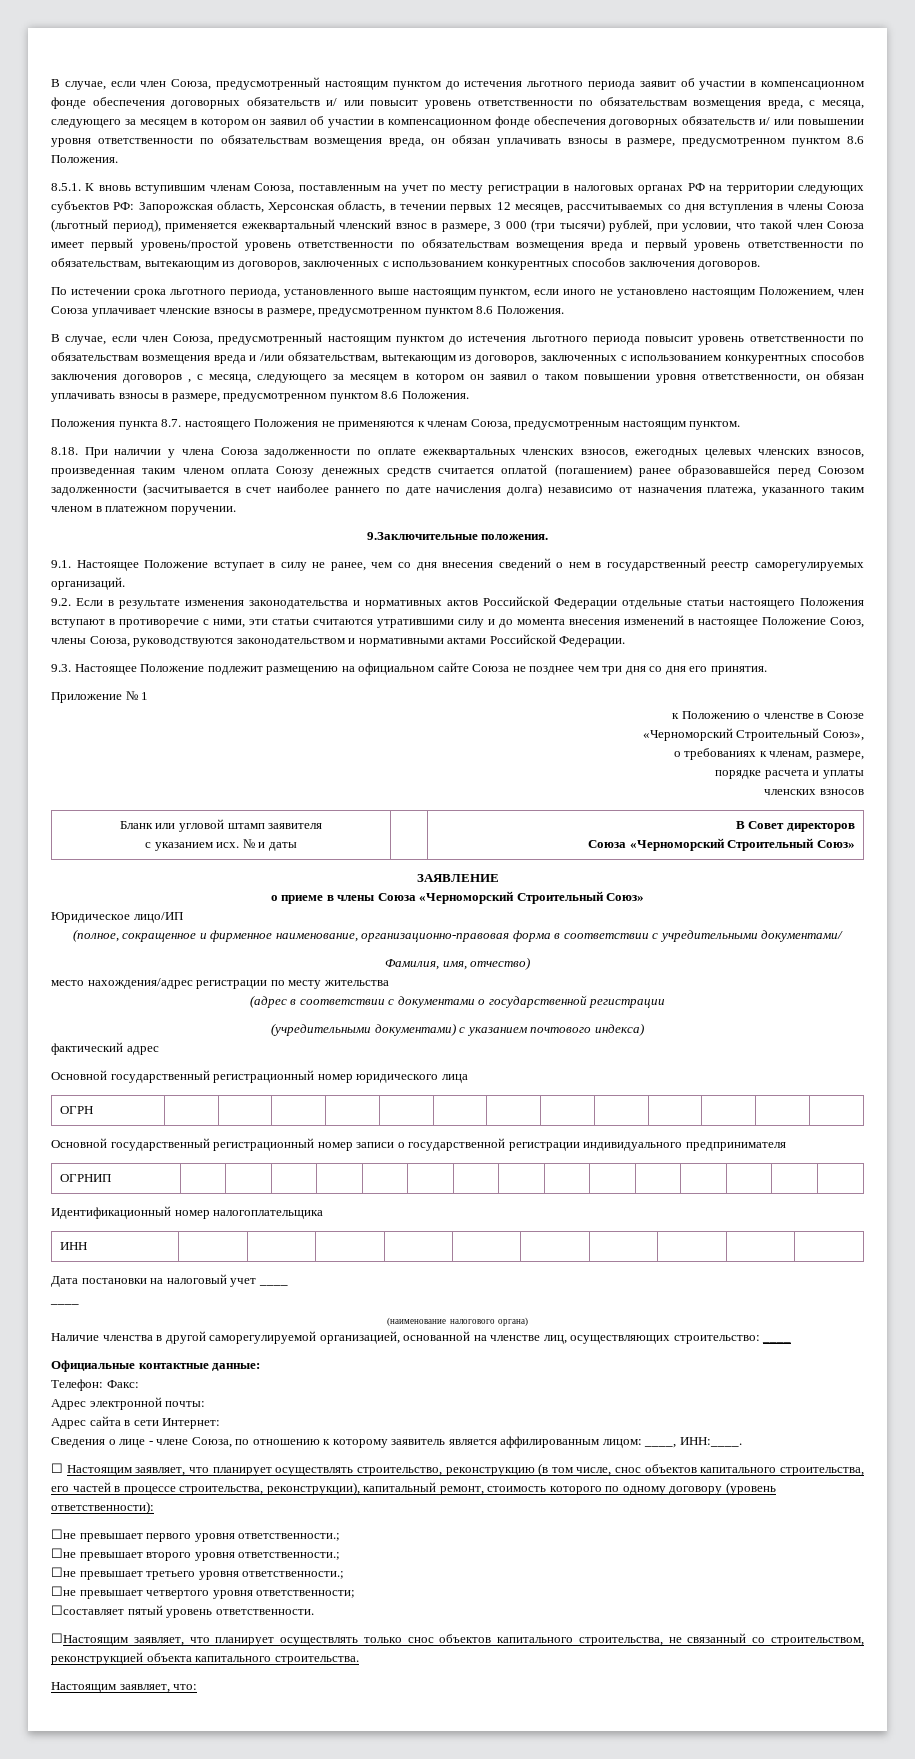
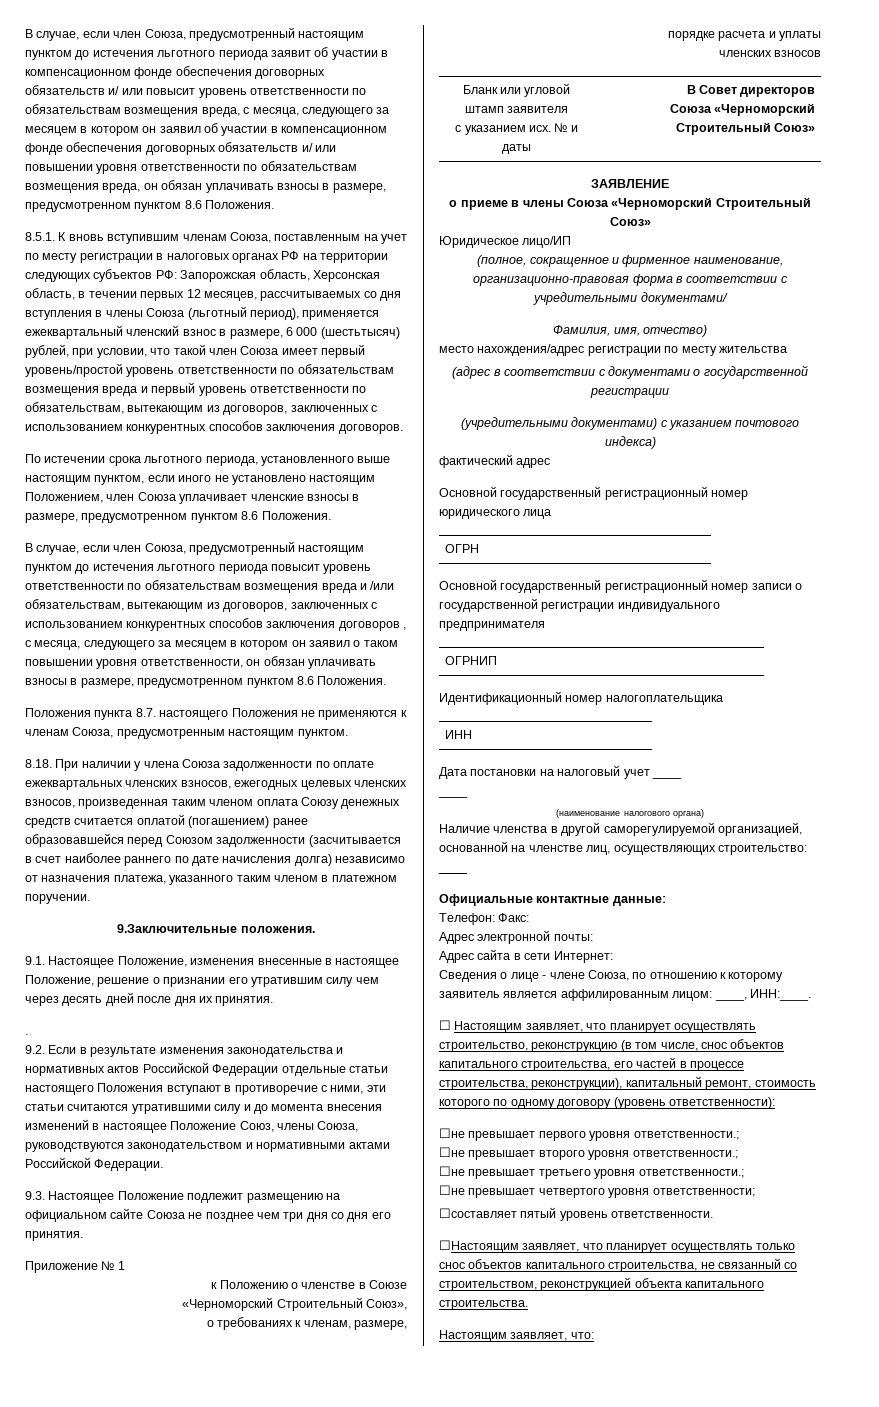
- Запорожская область, Херсонская область, в течении первых 12 месяцев, рассчитываемых со дня вступления в члены Союза (льготный период), применяется ежеквартальный членский взнос в размере, 3 000 (три тысячи) рублей, при условии, что такой член Союза имеет первый уровень/простой уровень ответственности по обязательствам возмещения вреда и первый уровень ответственности по обязательствам, вытекающим из договоров, заключенных с использованием конкурентных способов заключения договоров.
+ Запорожская область, Херсонская область, в течении первых 12 месяцев, рассчитываемых со дня вступления в члены Союза (льготный период), применяется ежеквартальный членский взнос в размере, 6 000 (шестьтысяч) рублей, при условии, что такой член Союза имеет первый уровень/простой уровень ответственности по обязательствам возмещения вреда и первый уровень ответственности по обязательствам, вытекающим из договоров, заключенных с использованием конкурентных способов заключения договоров.
- 9.1. Настоящее Положение вступает в силу не ранее, чем со дня внесения сведений о нем в государственный реестр саморегулируемых организаций.
+ 9.1. Настоящее Положение, изменения внесенные в настоящее Положение, решение о признании его утратившим силу чем через десять дней после дня их принятия.
+ .

